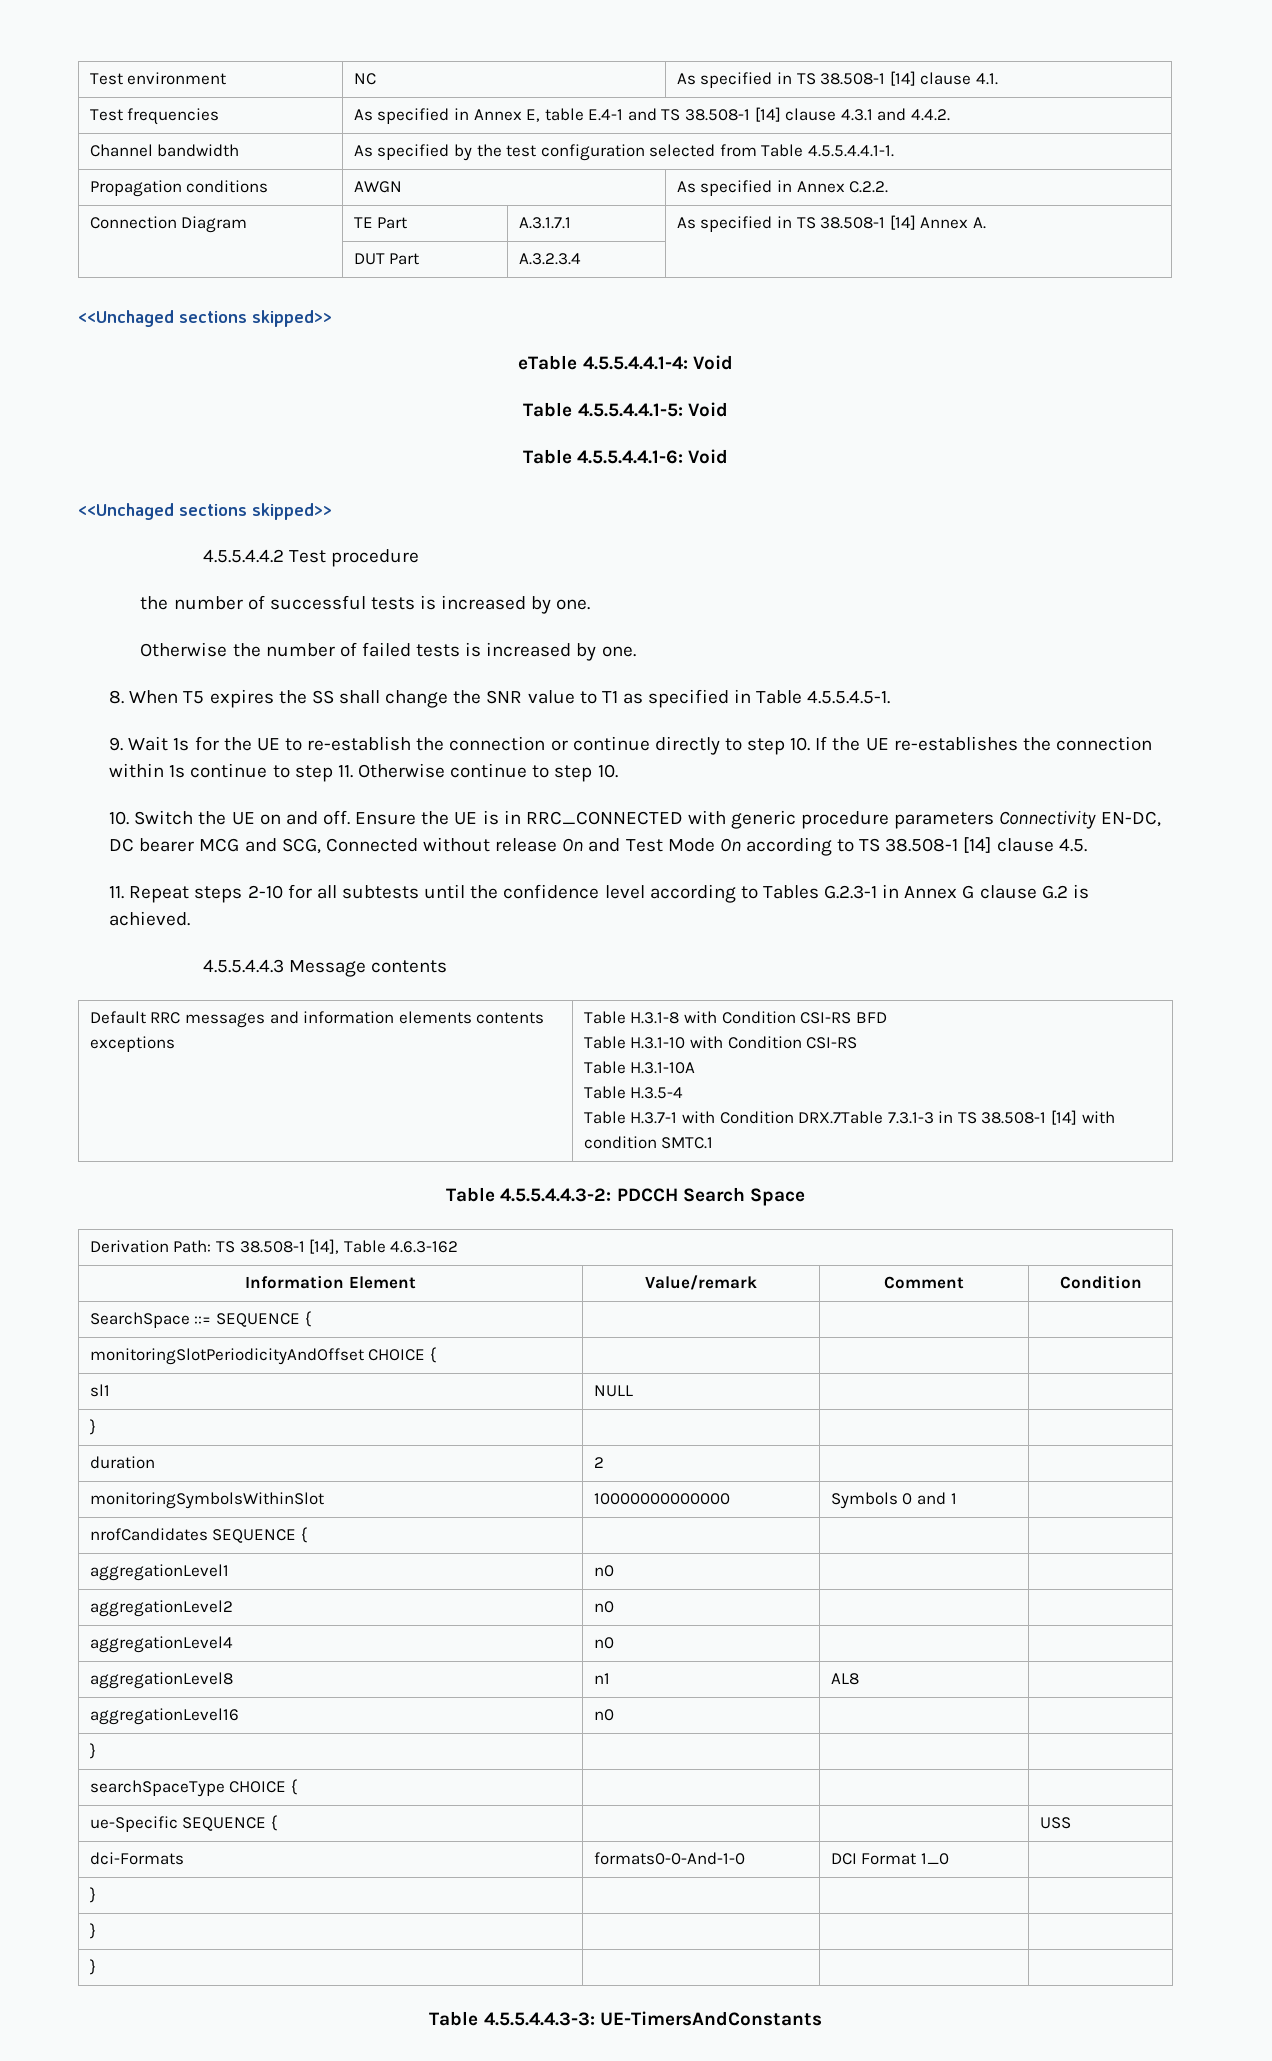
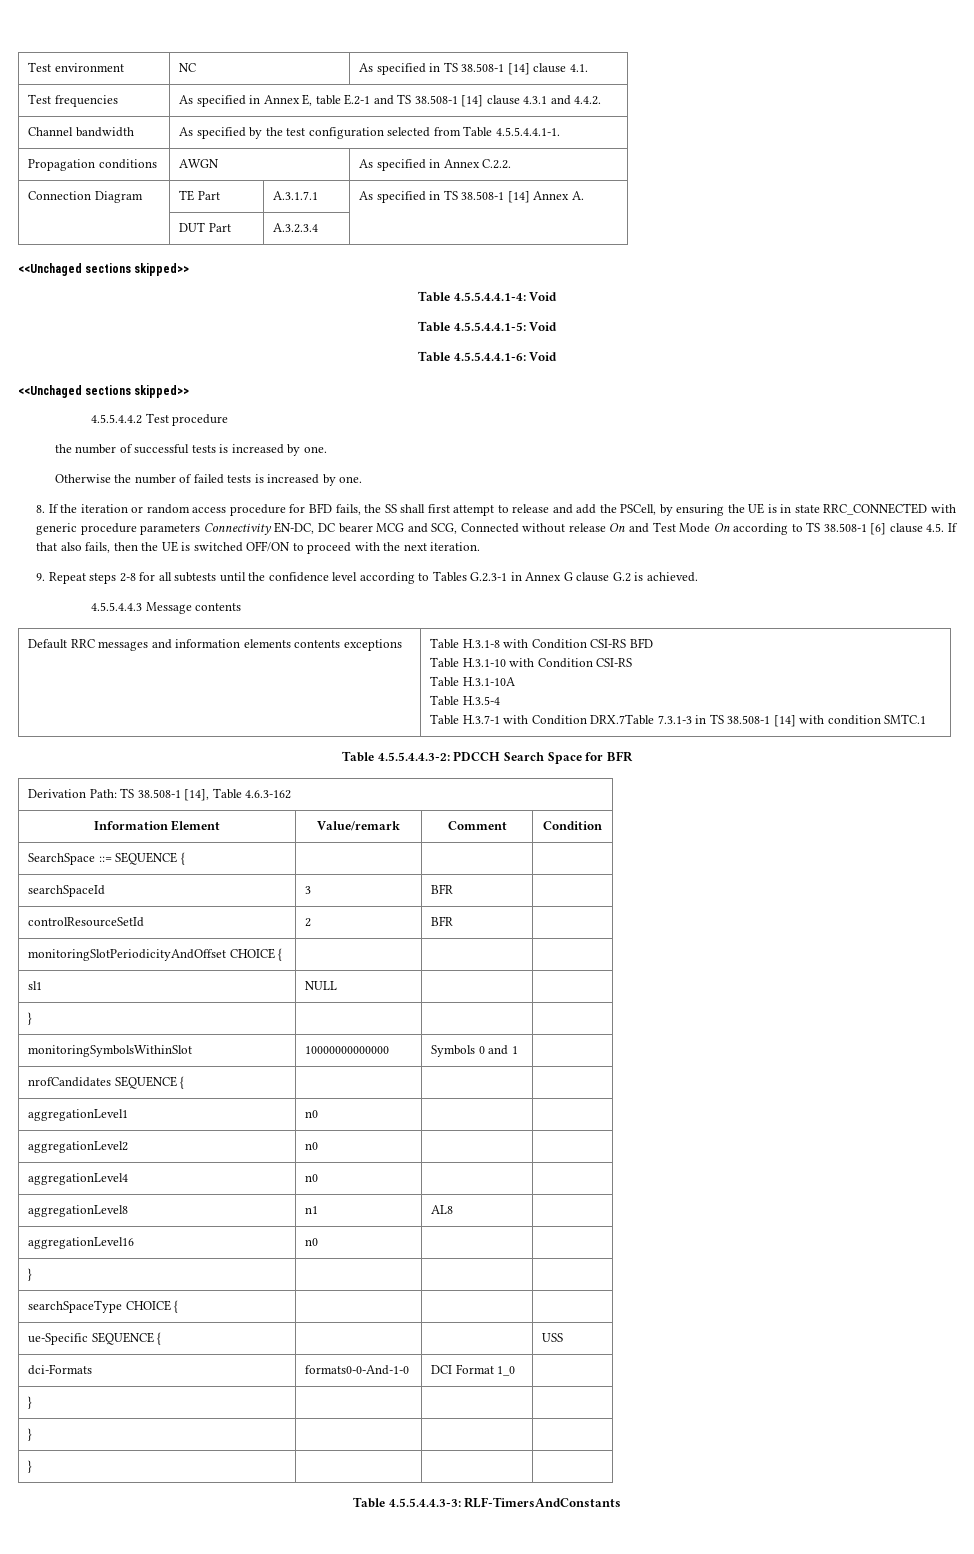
- Test frequencies | As specified in Annex E, table E.4-1 and TS 38.508-1 [14] clause 4.3.1 and 4.4.2.
+ Test frequencies | As specified in Annex E, table E.2-1 and TS 38.508-1 [14] clause 4.3.1 and 4.4.2.
- eTable 4.5.5.4.4.1-4: Void
+ Table 4.5.5.4.4.1-4: Void
- 8. When T5 expires the SS shall change the SNR value to T1 as specified in Table 4.5.5.4.5-1.
- 9. Wait 1s for the UE to re-establish the connection or continue directly to step 10. If the UE re-establishes the connection within 1s continue to step 11. Otherwise continue to step 10.
- 10. Switch the UE on and off. Ensure the UE is in RRC_CONNECTED with generic procedure parameters Connectivity EN-DC, DC bearer MCG and SCG, Connected without release On and Test Mode On according to TS 38.508-1 [14] clause 4.5.
- 11. Repeat steps 2-10 for all subtests until the confidence level according to Tables G.2.3-1 in Annex G clause G.2 is achieved.
+ 8. If the iteration or random access procedure for BFD fails, the SS shall first attempt to release and add the PSCell, by ensuring the UE is in state RRC_CONNECTED with generic procedure parameters Connectivity EN-DC, DC bearer MCG and SCG, Connected without release On and Test Mode On according to TS 38.508-1 [6] clause 4.5. If that also fails, then the UE is switched OFF/ON to proceed with the next iteration.
+ 9. Repeat steps 2-8 for all subtests until the confidence level according to Tables G.2.3-1 in Annex G clause G.2 is achieved.
- Table 4.5.5.4.4.3-2: PDCCH Search Space
+ Table 4.5.5.4.4.3-2: PDCCH Search Space for BFR
+ searchSpaceId | 3 | BFR |
+ controlResourceSetId | 2 | BFR |
- duration | 2 | |
- Table 4.5.5.4.4.3-3: UE-TimersAndConstants
+ Table 4.5.5.4.4.3-3: RLF-TimersAndConstants

